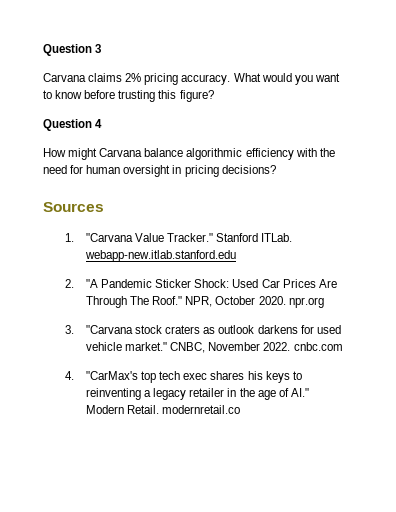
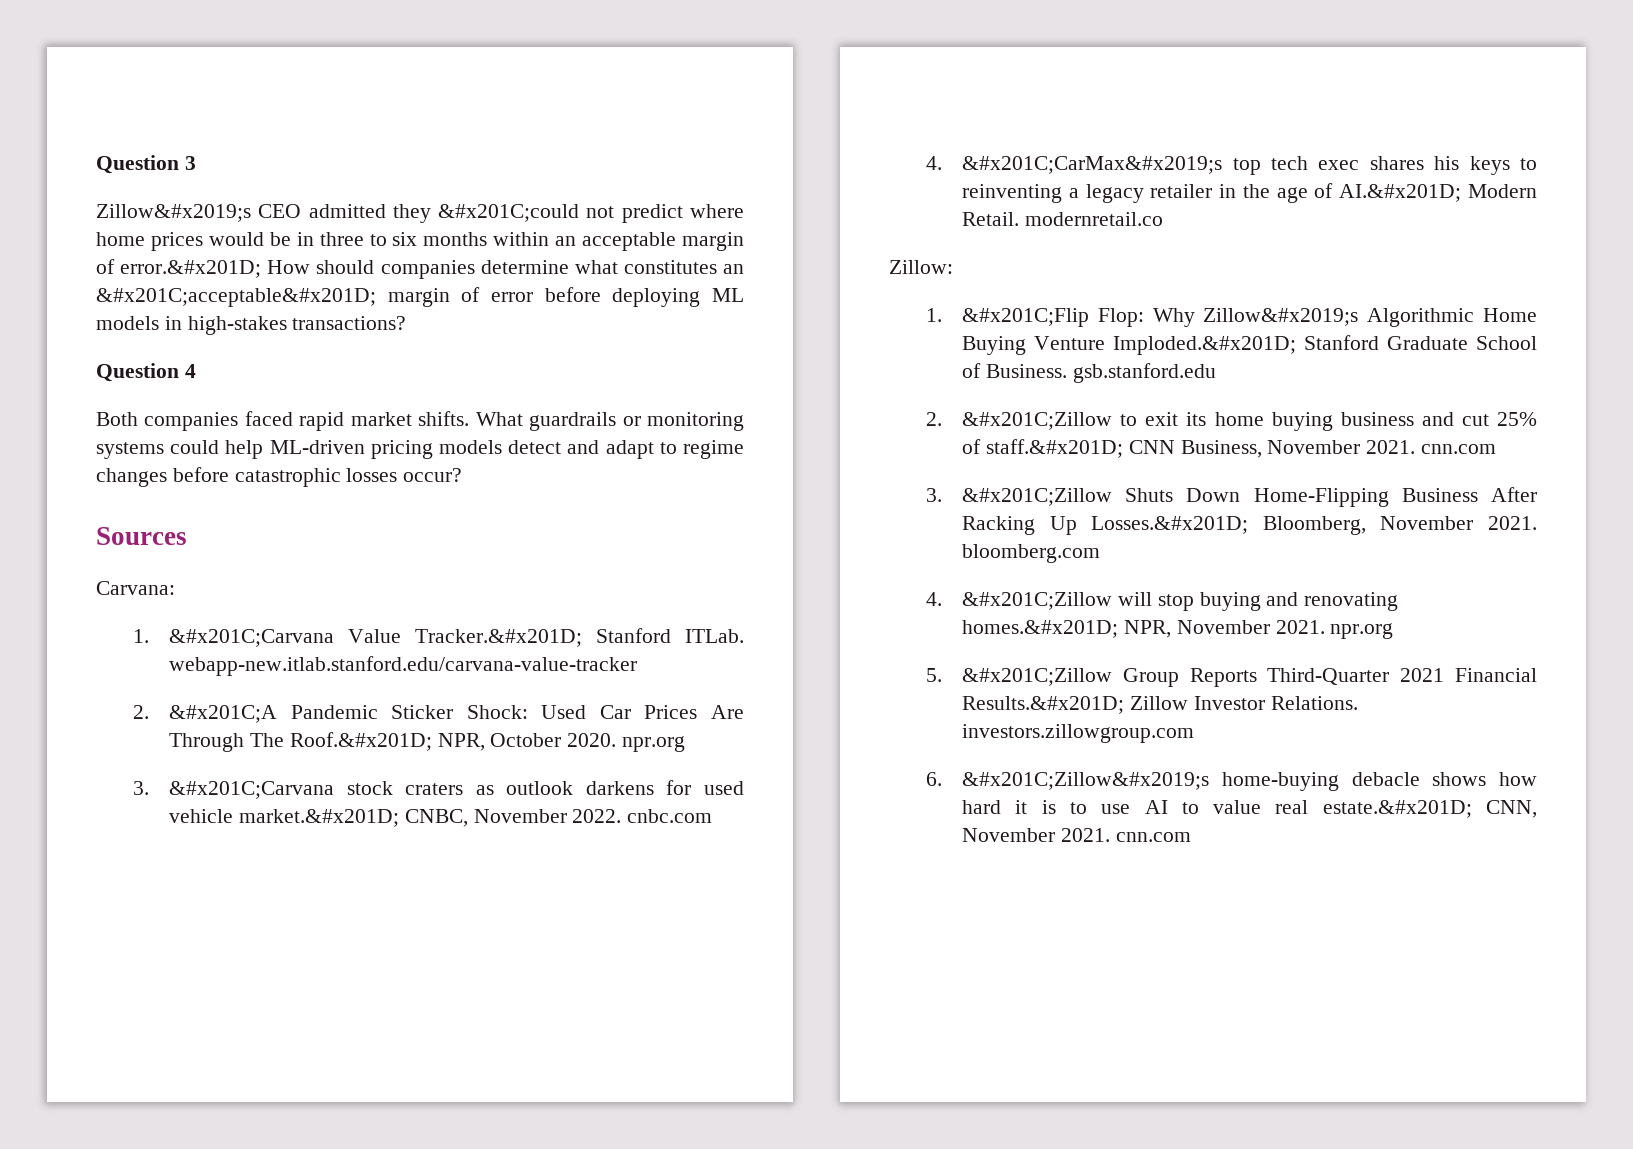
- Carvana claims 2% pricing accuracy. What would you want to know before trusting this figure?
+ Zillow&#x2019;s CEO admitted they &#x201C;could not predict where home prices would be in three to six months within an acceptable margin of error.&#x201D; How should companies determine what constitutes an &#x201C;acceptable&#x201D; margin of error before deploying ML models in high-stakes transactions?
  Question 4
- How might Carvana balance algorithmic efficiency with the need for human oversight in pricing decisions?
+ Both companies faced rapid market shifts. What guardrails or monitoring systems could help ML-driven pricing models detect and adapt to regime changes before catastrophic losses occur?
- 1. "Carvana Value Tracker." Stanford ITLab. webapp-new.itlab.stanford.edu
- 2. "A Pandemic Sticker Shock: Used Car Prices Are Through The Roof." NPR, October 2020. npr.org
+ Carvana:
+ 1. &#x201C;Carvana Value Tracker.&#x201D; Stanford ITLab. webapp-new.itlab.stanford.edu/carvana-value-tracker
+ 2. &#x201C;A Pandemic Sticker Shock: Used Car Prices Are Through The Roof.&#x201D; NPR, October 2020. npr.org
- 3. "Carvana stock craters as outlook darkens for used vehicle market." CNBC, November 2022. cnbc.com
+ 3. &#x201C;Carvana stock craters as outlook darkens for used vehicle market.&#x201D; CNBC, November 2022. cnbc.com
- 4. "CarMax's top tech exec shares his keys to reinventing a legacy retailer in the age of AI." Modern Retail. modernretail.co
+ 4. &#x201C;CarMax&#x2019;s top tech exec shares his keys to reinventing a legacy retailer in the age of AI.&#x201D; Modern Retail. modernretail.co
+ Zillow:
+ 1. &#x201C;Flip Flop: Why Zillow&#x2019;s Algorithmic Home Buying Venture Imploded.&#x201D; Stanford Graduate School of Business. gsb.stanford.edu
+ 2. &#x201C;Zillow to exit its home buying business and cut 25% of staff.&#x201D; CNN Business, November 2021. cnn.com
+ 3. &#x201C;Zillow Shuts Down Home-Flipping Business After Racking Up Losses.&#x201D; Bloomberg, November 2021. bloomberg.com
+ 4. &#x201C;Zillow will stop buying and renovating homes.&#x201D; NPR, November 2021. npr.org
+ 5. &#x201C;Zillow Group Reports Third-Quarter 2021 Financial Results.&#x201D; Zillow Investor Relations. investors.zillowgroup.com
+ 6. &#x201C;Zillow&#x2019;s home-buying debacle shows how hard it is to use AI to value real estate.&#x201D; CNN, November 2021. cnn.com

